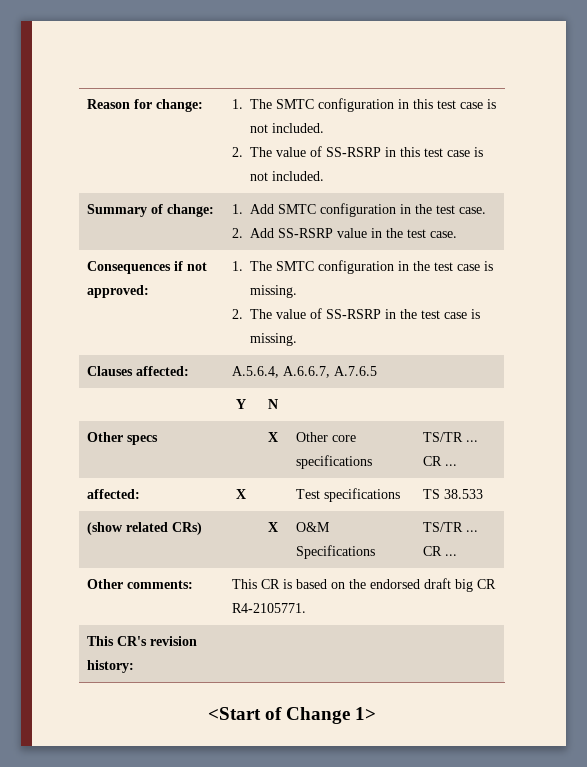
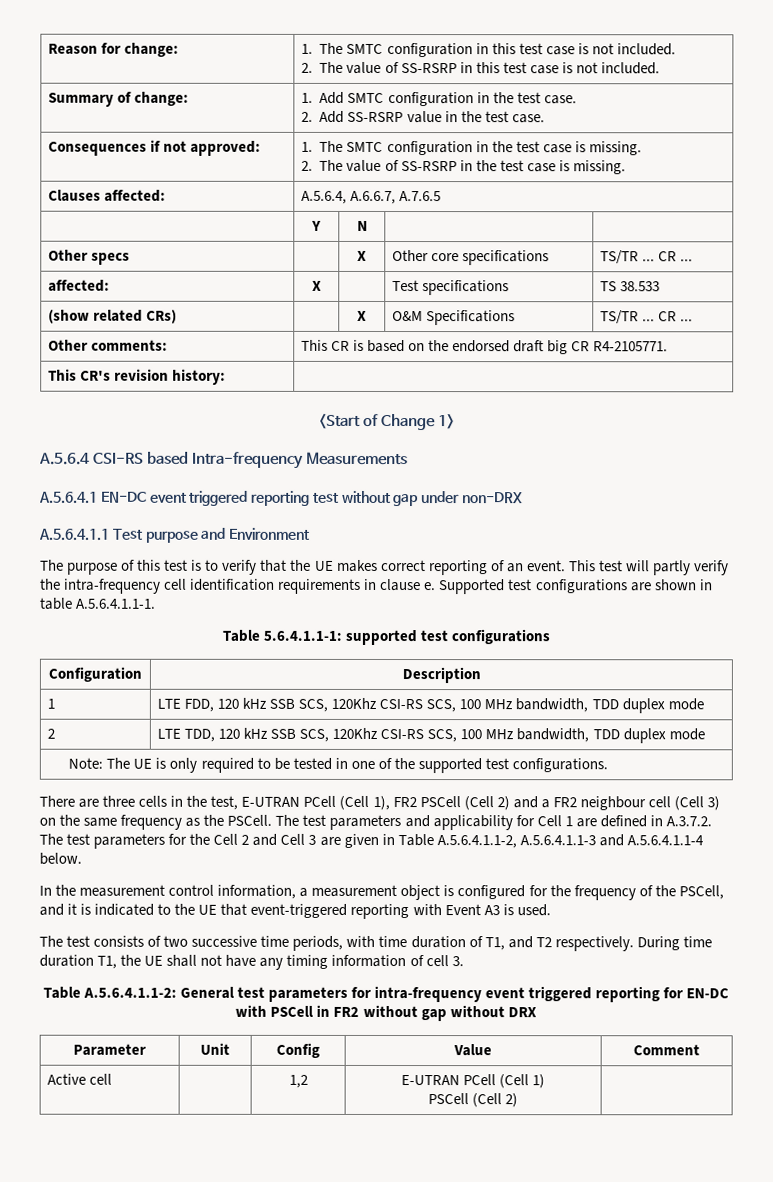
+ A.5.6.4 CSI-RS based Intra-frequency Measurements
+ A.5.6.4.1 EN-DC event triggered reporting test without gap under non-DRX
+ A.5.6.4.1.1 Test purpose and Environment
+ The purpose of this test is to verify that the UE makes correct reporting of an event. This test will partly verify the intra-frequency cell identification requirements in clause e. Supported test configurations are shown in table A.5.6.4.1.1-1.
+ Table 5.6.4.1.1-1: supported test configurations
+ Configuration | Description
+ 1 | LTE FDD, 120 kHz SSB SCS, 120Khz CSI-RS SCS, 100 MHz bandwidth, TDD duplex mode
+ 2 | LTE TDD, 120 kHz SSB SCS, 120Khz CSI-RS SCS, 100 MHz bandwidth, TDD duplex mode
+ Note: The UE is only required to be tested in one of the supported test configurations.
+ There are three cells in the test, E-UTRAN PCell (Cell 1), FR2 PSCell (Cell 2) and a FR2 neighbour cell (Cell 3) on the same frequency as the PSCell. The test parameters and applicability for Cell 1 are defined in A.3.7.2. The test parameters for the Cell 2 and Cell 3 are given in Table A.5.6.4.1.1-2, A.5.6.4.1.1-3 and A.5.6.4.1.1-4 below.
+ In the measurement control information, a measurement object is configured for the frequency of the PSCell, and it is indicated to the UE that event-triggered reporting with Event A3 is used.
+ The test consists of two successive time periods, with time duration of T1, and T2 respectively. During time duration T1, the UE shall not have any timing information of cell 3.
+ Table A.5.6.4.1.1-2: General test parameters for intra-frequency event triggered reporting for EN-DC with PSCell in FR2 without gap without DRX
+ Parameter | Unit | Config | Value | Comment
+ Active cell | | 1,2 | E-UTRAN PCell (Cell 1)
+ PSCell (Cell 2) |

